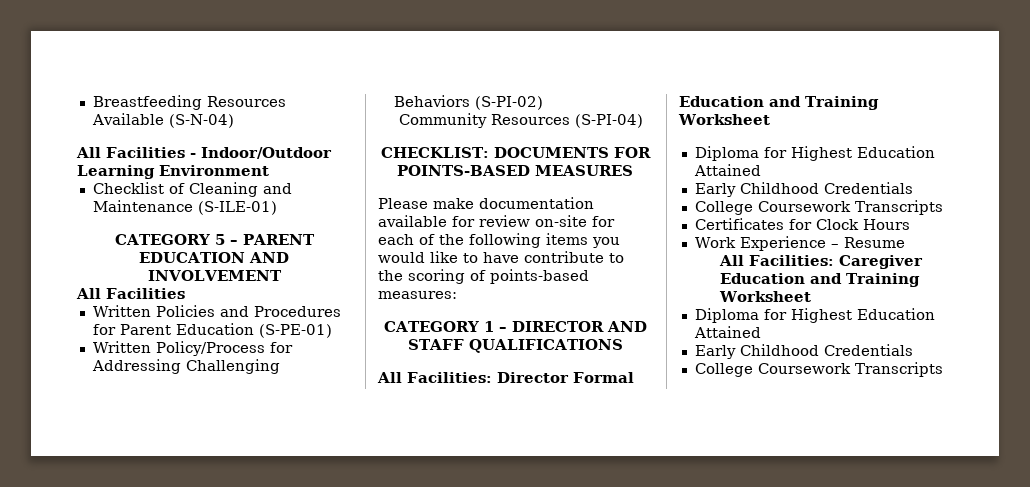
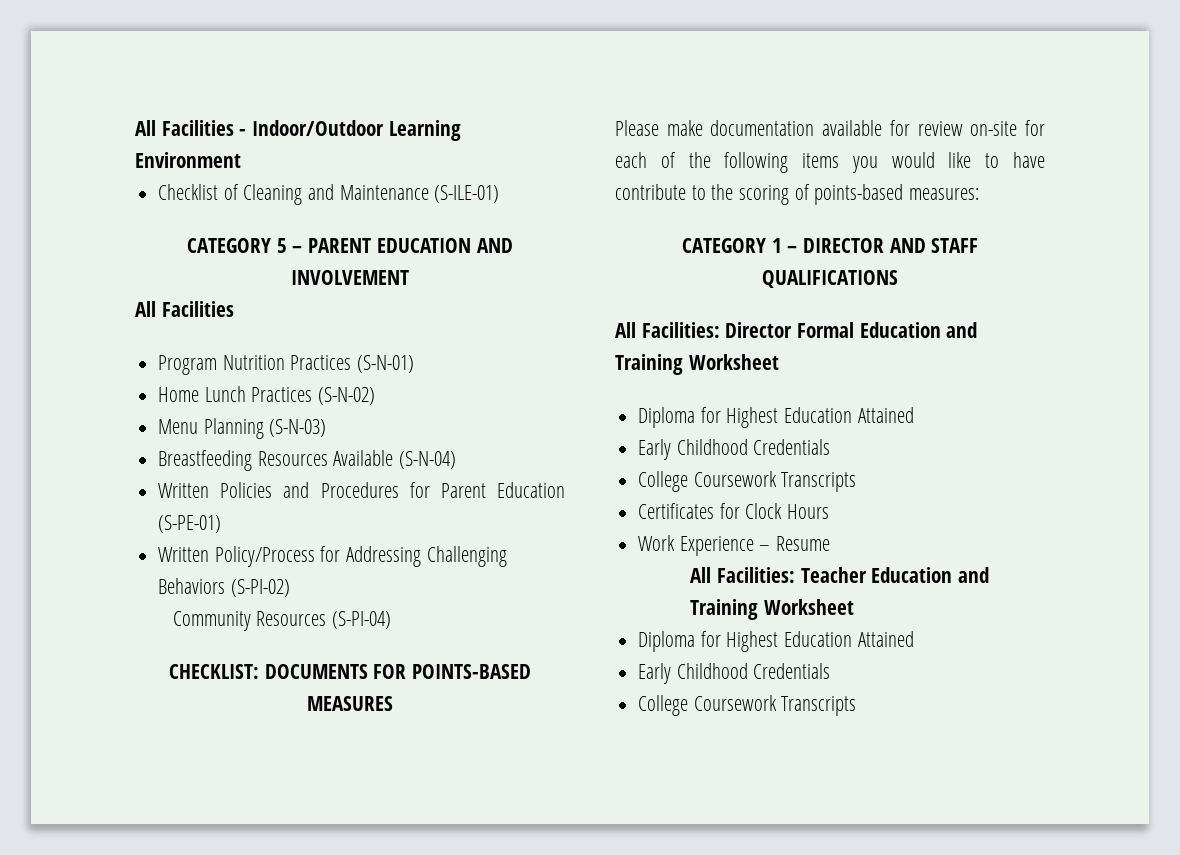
- Breastfeeding Resources Available (S-N-04)
+ Program Nutrition Practices (S-N-01)
+ Home Lunch Practices (S-N-02)
+ Menu Planning (S-N-03)
+ Breastfeeding Resources Available (S-N-04)
- All Facilities: Caregiver Education and Training Worksheet
+ All Facilities: Teacher Education and Training Worksheet

